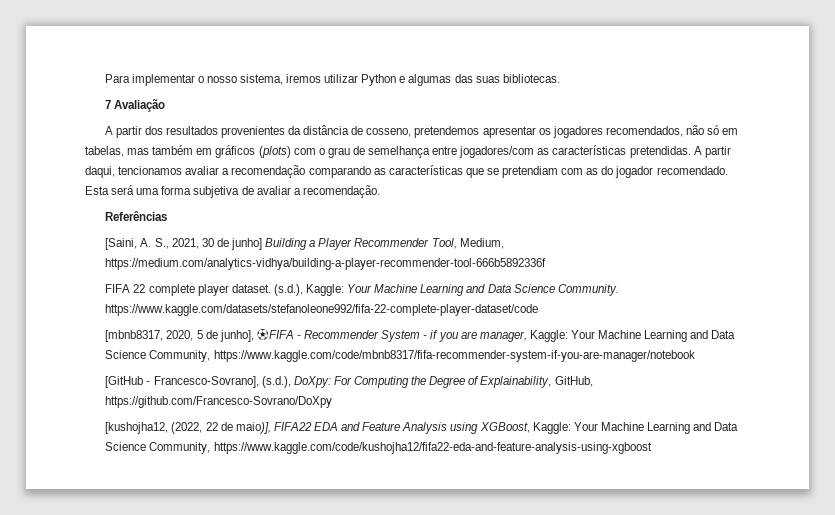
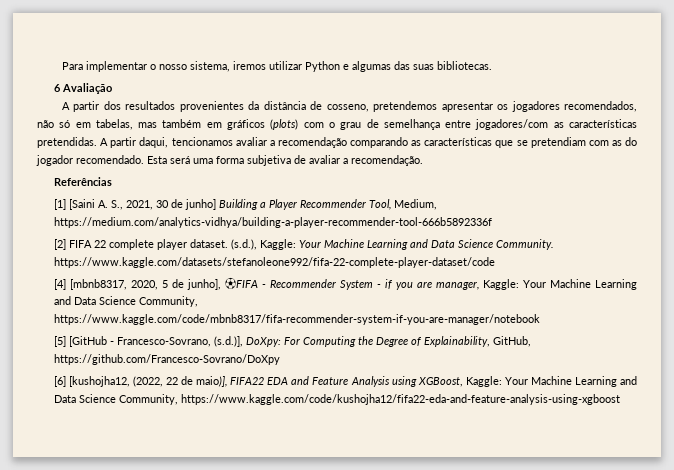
- 7 Avaliação
+ 6 Avaliação
- [Saini, A. S., 2021, 30 de junho] Building a Player Recommender Tool, Medium, https://medium.com/analytics-vidhya/building-a-player-recommender-tool-666b5892336f
+ [1] [Saini A. S., 2021, 30 de junho] Building a Player Recommender Tool, Medium, https://medium.com/analytics-vidhya/building-a-player-recommender-tool-666b5892336f
- FIFA 22 complete player dataset.
+ [2] FIFA 22 complete player dataset.
- [mbnb8317, 2020, 5 de junho], ⚽FIFA - Recommender System - if you are manager, Kaggle: Your Machine Learning and Data Science Community, https://www.kaggle.com/code/mbnb8317/fifa-recommender-system-if-you-are-manager/notebook
+ [4] [mbnb8317, 2020, 5 de junho], ⚽FIFA - Recommender System - if you are manager, Kaggle: Your Machine Learning and Data Science Community, https://www.kaggle.com/code/mbnb8317/fifa-recommender-system-if-you-are-manager/notebook
- [GitHub - Francesco-Sovrano], (s.d.), DoXpy: For Computing the Degree of Explainability, GitHub, https://github.com/Francesco-Sovrano/DoXpy
+ [5] [GitHub - Francesco-Sovrano, (s.d.)], DoXpy: For Computing the Degree of Explainability, GitHub, https://github.com/Francesco-Sovrano/DoXpy
- [kushojha12, (2022, 22 de maio)], FIFA22 EDA and Feature Analysis using XGBoost, Kaggle: Your Machine Learning and Data Science Community, https://www.kaggle.com/code/kushojha12/fifa22-eda-and-feature-analysis-using-xgboost
+ [6] [kushojha12, (2022, 22 de maio)], FIFA22 EDA and Feature Analysis using XGBoost, Kaggle: Your Machine Learning and Data Science Community, https://www.kaggle.com/code/kushojha12/fifa22-eda-and-feature-analysis-using-xgboost

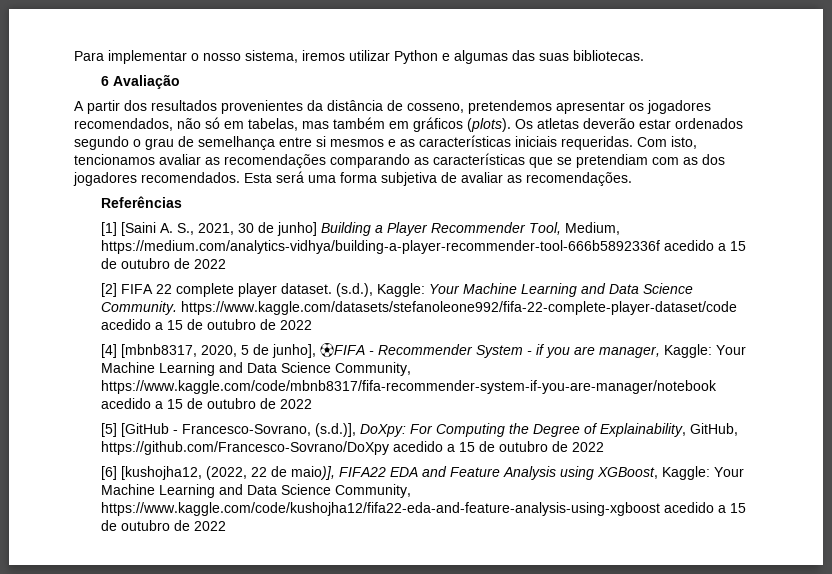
- A partir dos resultados provenientes da distância de cosseno, pretendemos apresentar os jogadores recomendados, não só em tabelas, mas também em gráficos (plots) com o grau de semelhança entre jogadores/com as características pretendidas. A partir daqui, tencionamos avaliar a recomendação comparando as características que se pretendiam com as do jogador recomendado.
+ A partir dos resultados provenientes da distância de cosseno, pretendemos apresentar os jogadores recomendados, não só em tabelas, mas também em gráficos (plots). Os atletas deverão estar ordenados segundo o grau de semelhança entre si mesmos e as características iniciais requeridas. Com isto, tencionamos avaliar as recomendações comparando as características que se pretendiam com as dos jogadores recomendados.
- Esta será uma forma subjetiva de avaliar a recomendação.
+ Esta será uma forma subjetiva de avaliar as recomendações.
- [1] [Saini A. S., 2021, 30 de junho] Building a Player Recommender Tool, Medium, https://medium.com/analytics-vidhya/building-a-player-recommender-tool-666b5892336f
+ [1] [Saini A. S., 2021, 30 de junho] Building a Player Recommender Tool, Medium, https://medium.com/analytics-vidhya/building-a-player-recommender-tool-666b5892336f acedido a 15 de outubro de 2022
- (s.d.), Kaggle: Your Machine Learning and Data Science Community. https://www.kaggle.com/datasets/stefanoleone992/fifa-22-complete-player-dataset/code
+ (s.d.), Kaggle: Your Machine Learning and Data Science Community. https://www.kaggle.com/datasets/stefanoleone992/fifa-22-complete-player-dataset/code acedido a 15 de outubro de 2022
- [4] [mbnb8317, 2020, 5 de junho], ⚽FIFA - Recommender System - if you are manager, Kaggle: Your Machine Learning and Data Science Community, https://www.kaggle.com/code/mbnb8317/fifa-recommender-system-if-you-are-manager/notebook
+ [4] [mbnb8317, 2020, 5 de junho], ⚽FIFA - Recommender System - if you are manager, Kaggle: Your Machine Learning and Data Science Community, https://www.kaggle.com/code/mbnb8317/fifa-recommender-system-if-you-are-manager/notebook acedido a 15 de outubro de 2022
- [5] [GitHub - Francesco-Sovrano, (s.d.)], DoXpy: For Computing the Degree of Explainability, GitHub, https://github.com/Francesco-Sovrano/DoXpy
+ [5] [GitHub - Francesco-Sovrano, (s.d.)], DoXpy: For Computing the Degree of Explainability, GitHub, https://github.com/Francesco-Sovrano/DoXpy acedido a 15 de outubro de 2022
- [6] [kushojha12, (2022, 22 de maio)], FIFA22 EDA and Feature Analysis using XGBoost, Kaggle: Your Machine Learning and Data Science Community, https://www.kaggle.com/code/kushojha12/fifa22-eda-and-feature-analysis-using-xgboost
+ [6] [kushojha12, (2022, 22 de maio)], FIFA22 EDA and Feature Analysis using XGBoost, Kaggle: Your Machine Learning and Data Science Community, https://www.kaggle.com/code/kushojha12/fifa22-eda-and-feature-analysis-using-xgboost acedido a 15 de outubro de 2022

